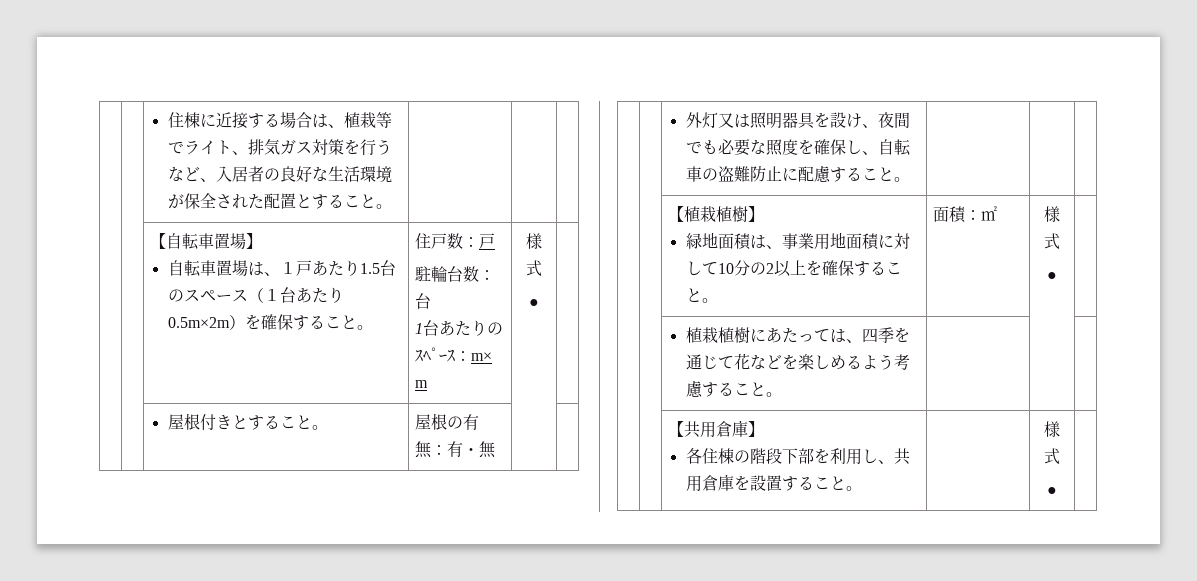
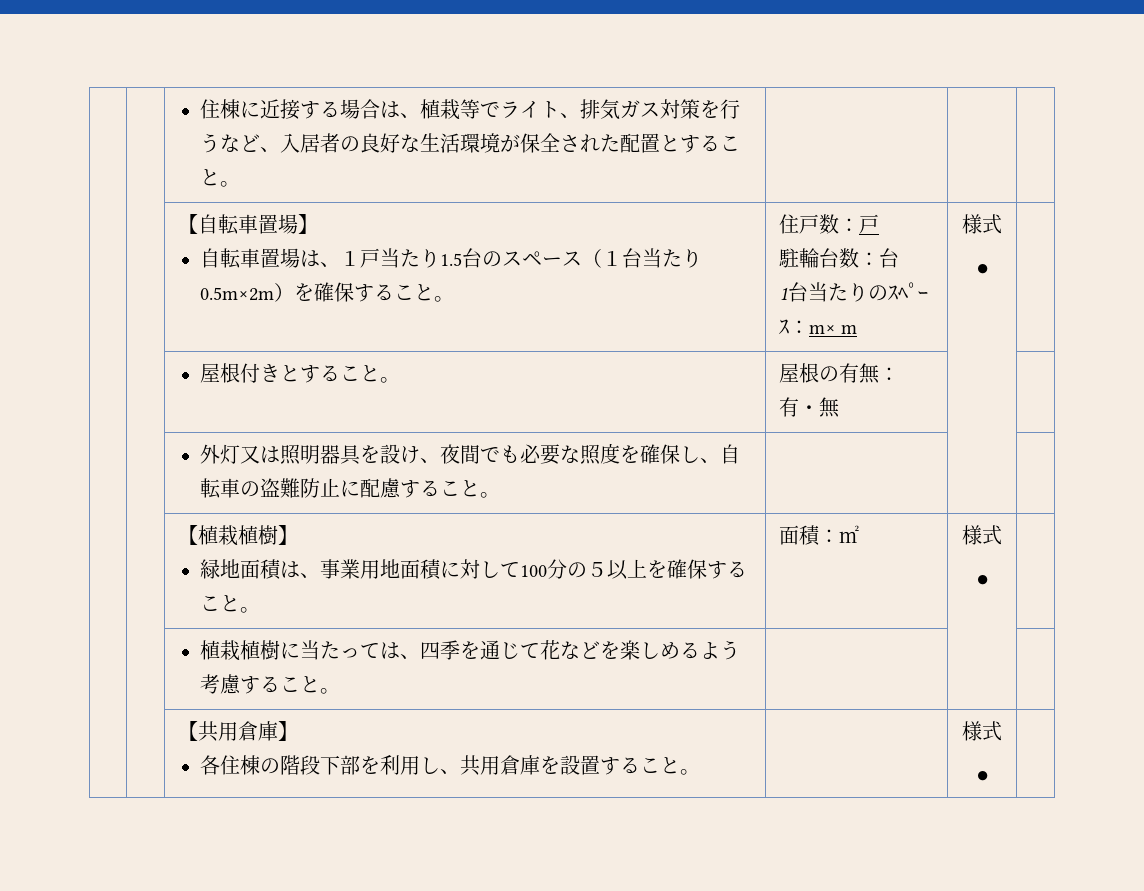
  | | 【自転車置場】
- 自転車置場は、１戸あたり1.5台のスペース（１台あたり0.5m×2m）を確保すること。 | 住戸数：戸
+ 自転車置場は、１戸当たり1.5台のスペース（１台当たり0.5m×2m）を確保すること。 | 住戸数：戸
  駐輪台数：台
- 1台あたりのｽﾍﾟｰｽ：m× m | 様式
+ 1台当たりのｽﾍﾟｰｽ：m× m | 様式
  | | 【植栽植樹】
- 緑地面積は、事業用地面積に対して10分の2以上を確保すること。 | 面積：㎡ | 様式
+ 緑地面積は、事業用地面積に対して100分の５以上を確保すること。 | 面積：㎡ | 様式
- | | 植栽植樹にあたっては、四季を通じて花などを楽しめるよう考慮すること。 | | |
+ | | 植栽植樹に当たっては、四季を通じて花などを楽しめるよう考慮すること。 | | |

